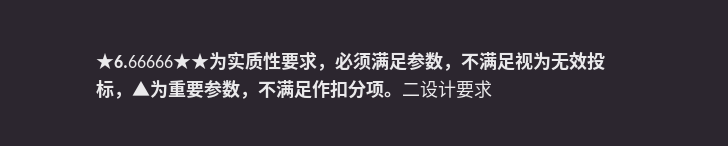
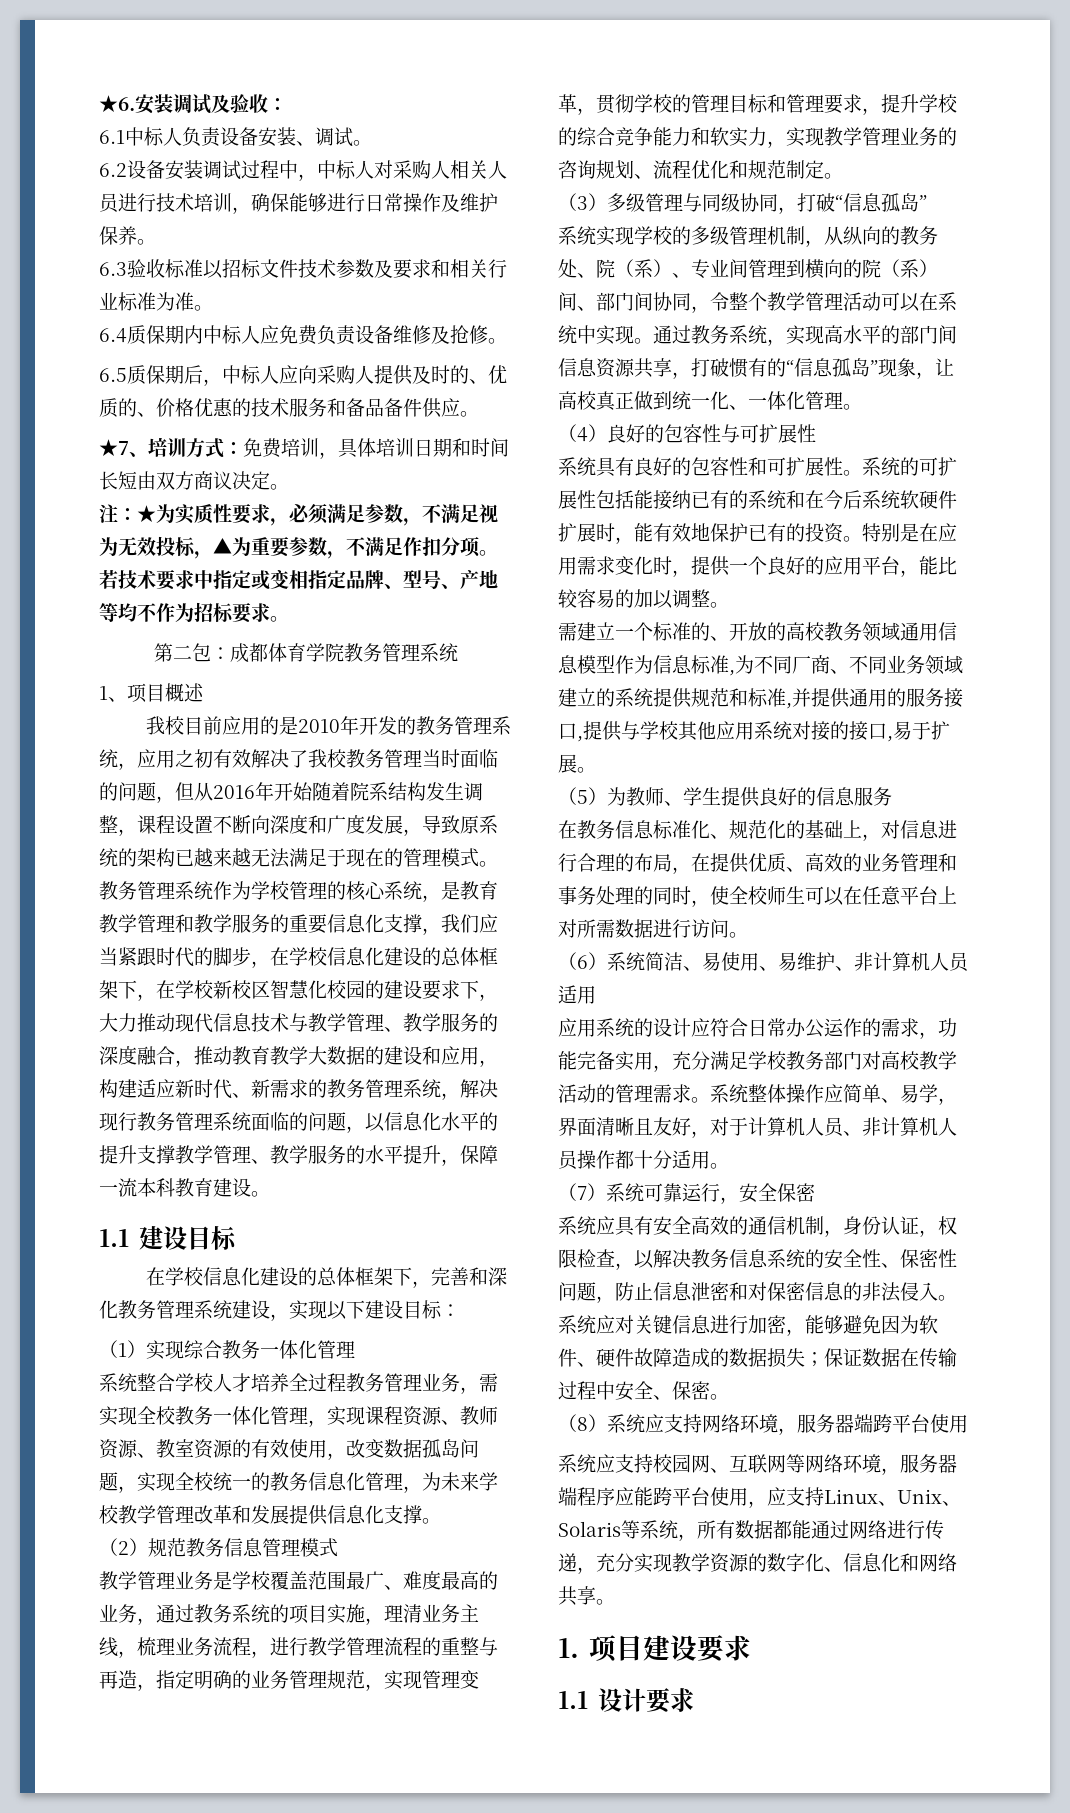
- ★6.66666★★为实质性要求，必须满足参数，不满足视为无效投标，▲为重要参数，不满足作扣分项。
+ ★6.安装调试及验收：
+ 6.1中标人负责设备安装、调试。
+ 6.2设备安装调试过程中，中标人对采购人相关人员进行技术培训，确保能够进行日常操作及维护保养。
+ 6.3验收标准以招标文件技术参数及要求和相关行业标准为准。
+ 6.4质保期内中标人应免费负责设备维修及抢修。
+ 6.5质保期后，中标人应向采购人提供及时的、优质的、价格优惠的技术服务和备品备件供应。
+ ★7、培训方式：免费培训，具体培训日期和时间长短由双方商议决定。
+ 注：★为实质性要求，必须满足参数，不满足视为无效投标，▲为重要参数，不满足作扣分项。
- 二设计要求
+ 若技术要求中指定或变相指定品牌、型号、产地等均不作为招标要求。
+ 第二包：成都体育学院教务管理系统
+ 1、项目概述
+ 我校目前应用的是2010年开发的教务管理系统，应用之初有效解决了我校教务管理当时面临的问题，但从2016年开始随着院系结构发生调整，课程设置不断向深度和广度发展，导致原系统的架构已越来越无法满足于现在的管理模式。教务管理系统作为学校管理的核心系统，是教育教学管理和教学服务的重要信息化支撑，我们应当紧跟时代的脚步，在学校信息化建设的总体框架下，在学校新校区智慧化校园的建设要求下，大力推动现代信息技术与教学管理、教学服务的深度融合，推动教育教学大数据的建设和应用，构建适应新时代、新需求的教务管理系统，解决现行教务管理系统面临的问题，以信息化水平的提升支撑教学管理、教学服务的水平提升，保障一流本科教育建设。
+ 1.1建设目标
+ 在学校信息化建设的总体框架下，完善和深化教务管理系统建设，实现以下建设目标：
+ （1）实现综合教务一体化管理
+ 系统整合学校人才培养全过程教务管理业务，需实现全校教务一体化管理，实现课程资源、教师资源、教室资源的有效使用，改变数据孤岛问题，实现全校统一的教务信息化管理，为未来学校教学管理改革和发展提供信息化支撑。
+ （2）规范教务信息管理模式
+ 教学管理业务是学校覆盖范围最广、难度最高的业务，通过教务系统的项目实施，理清业务主线，梳理业务流程，进行教学管理流程的重整与再造，指定明确的业务管理规范，实现管理变革，贯彻学校的管理目标和管理要求，提升学校的综合竞争能力和软实力，实现教学管理业务的咨询规划、流程优化和规范制定。
+ （3）多级管理与同级协同，打破“信息孤岛”
+ 系统实现学校的多级管理机制，从纵向的教务处、院（系）、专业间管理到横向的院（系）间、部门间协同，令整个教学管理活动可以在系统中实现。通过教务系统，实现高水平的部门间信息资源共享，打破惯有的“信息孤岛”现象，让高校真正做到统一化、一体化管理。
+ （4）良好的包容性与可扩展性
+ 系统具有良好的包容性和可扩展性。系统的可扩展性包括能接纳已有的系统和在今后系统软硬件扩展时，能有效地保护已有的投资。特别是在应用需求变化时，提供一个良好的应用平台，能比较容易的加以调整。
+ 需建立一个标准的、开放的高校教务领域通用信息模型作为信息标准,为不同厂商、不同业务领域建立的系统提供规范和标准,并提供通用的服务接口,提供与学校其他应用系统对接的接口,易于扩展。
+ （5）为教师、学生提供良好的信息服务
+ 在教务信息标准化、规范化的基础上，对信息进行合理的布局，在提供优质、高效的业务管理和事务处理的同时，使全校师生可以在任意平台上对所需数据进行访问。
+ （6）系统简洁、易使用、易维护、非计算机人员适用
+ 应用系统的设计应符合日常办公运作的需求，功能完备实用，充分满足学校教务部门对高校教学活动的管理需求。系统整体操作应简单、易学，界面清晰且友好，对于计算机人员、非计算机人员操作都十分适用。
+ （7）系统可靠运行，安全保密
+ 系统应具有安全高效的通信机制，身份认证，权限检查，以解决教务信息系统的安全性、保密性问题，防止信息泄密和对保密信息的非法侵入。系统应对关键信息进行加密，能够避免因为软件、硬件故障造成的数据损失；保证数据在传输过程中安全、保密。
+ （8）系统应支持网络环境，服务器端跨平台使用
+ 系统应支持校园网、互联网等网络环境，服务器端程序应能跨平台使用，应支持Linux、Unix、Solaris等系统，所有数据都能通过网络进行传递，充分实现教学资源的数字化、信息化和网络共享。
+ 1.项目建设要求
+ 1.1设计要求

